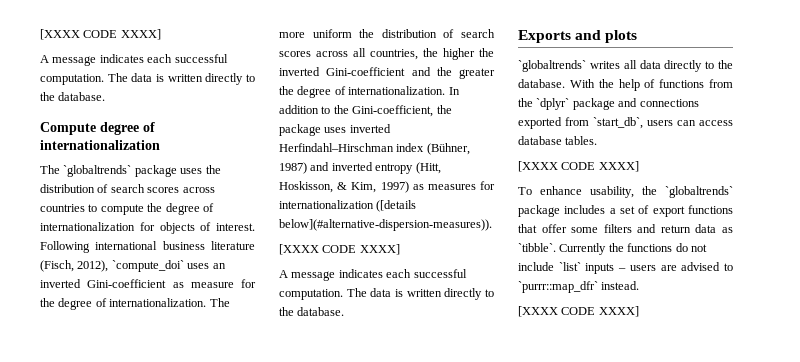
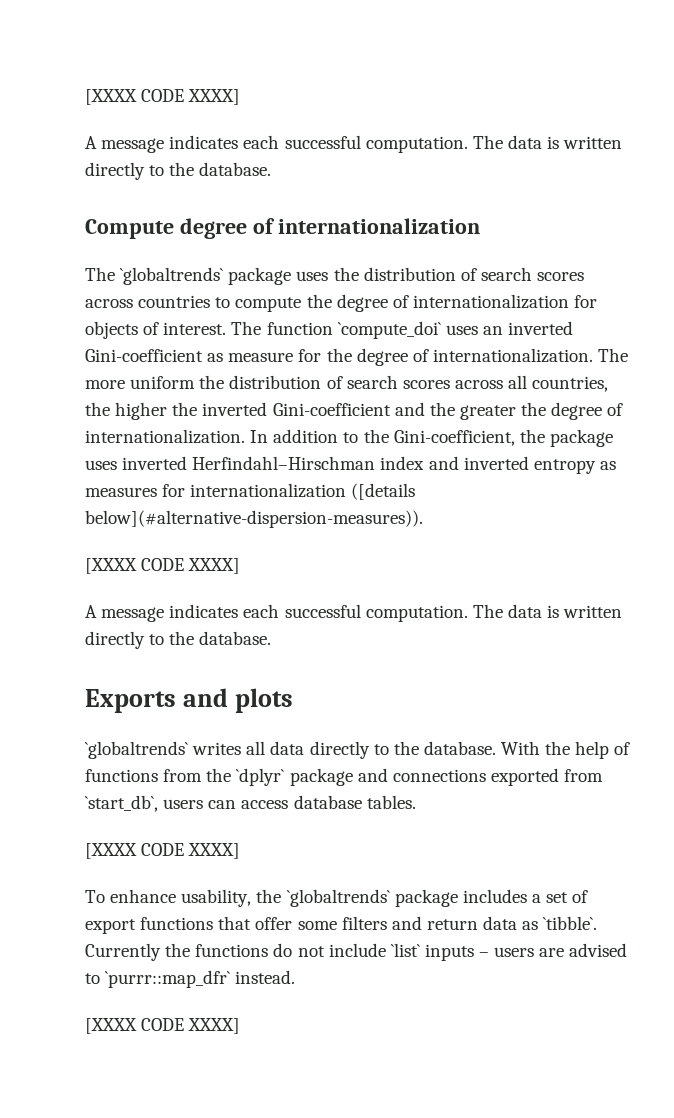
- Following international business literature (Fisch, 2012), `compute_doi` uses an inverted Gini-coefficient as measure for the degree of internationalization.
+ The function `compute_doi` uses an inverted Gini-coefficient as measure for the degree of internationalization.
- In addition to the Gini-coefficient, the package uses inverted Herfindahl–Hirschman index (Bühner, 1987) and inverted entropy (Hitt, Hoskisson, & Kim, 1997) as measures for internationalization ([details below](#alternative-dispersion-measures)).
+ In addition to the Gini-coefficient, the package uses inverted Herfindahl–Hirschman index and inverted entropy as measures for internationalization ([details below](#alternative-dispersion-measures)).

